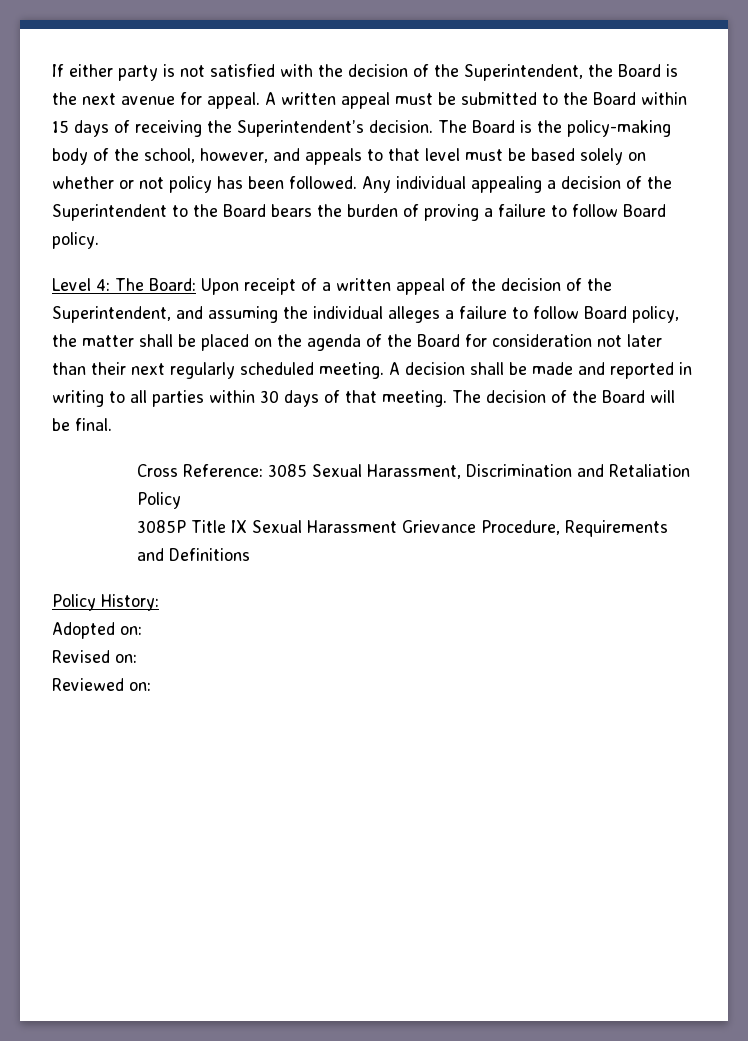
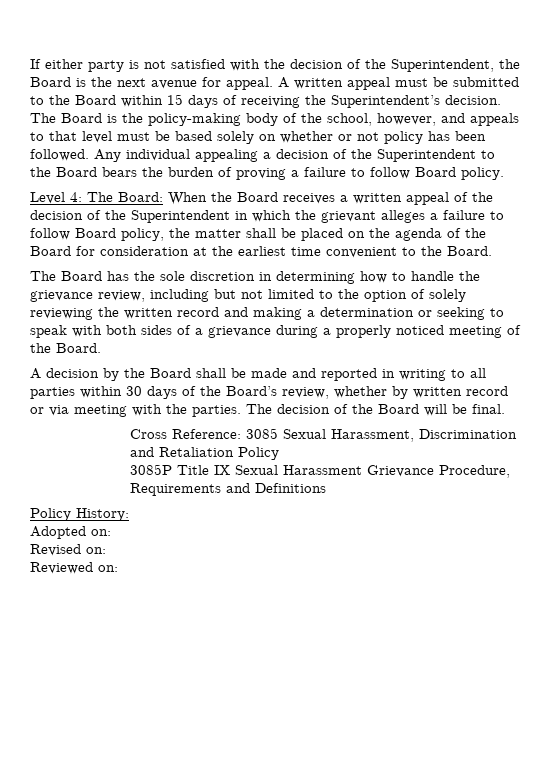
- Level 4: The Board: Upon receipt of a written appeal of the decision of the Superintendent, and assuming the individual alleges a failure to follow Board policy, the matter shall be placed on the agenda of the Board for consideration not later than their next regularly scheduled meeting. A decision shall be made and reported in writing to all parties within 30 days of that meeting.
+ Level 4: The Board: When the Board receives a written appeal of the decision of the Superintendent in which the grievant alleges a failure to follow Board policy, the matter shall be placed on the agenda of the Board for consideration at the earliest time convenient to the Board.
+ The Board has the sole discretion in determining how to handle the grievance review, including but not limited to the option of solely reviewing the written record and making a determination or seeking to speak with both sides of a grievance during a properly noticed meeting of the Board.
+ A decision by the Board shall be made and reported in writing to all parties within 30 days of the Board’s review, whether by written record or via meeting with the parties.

